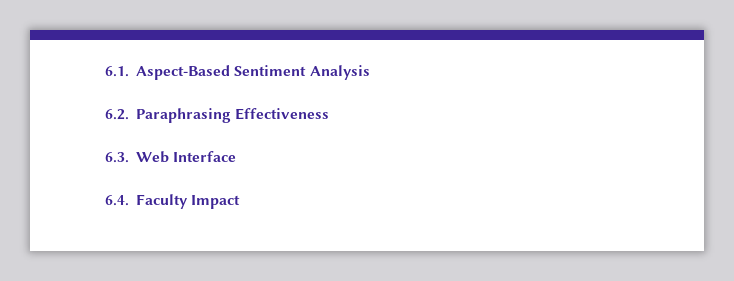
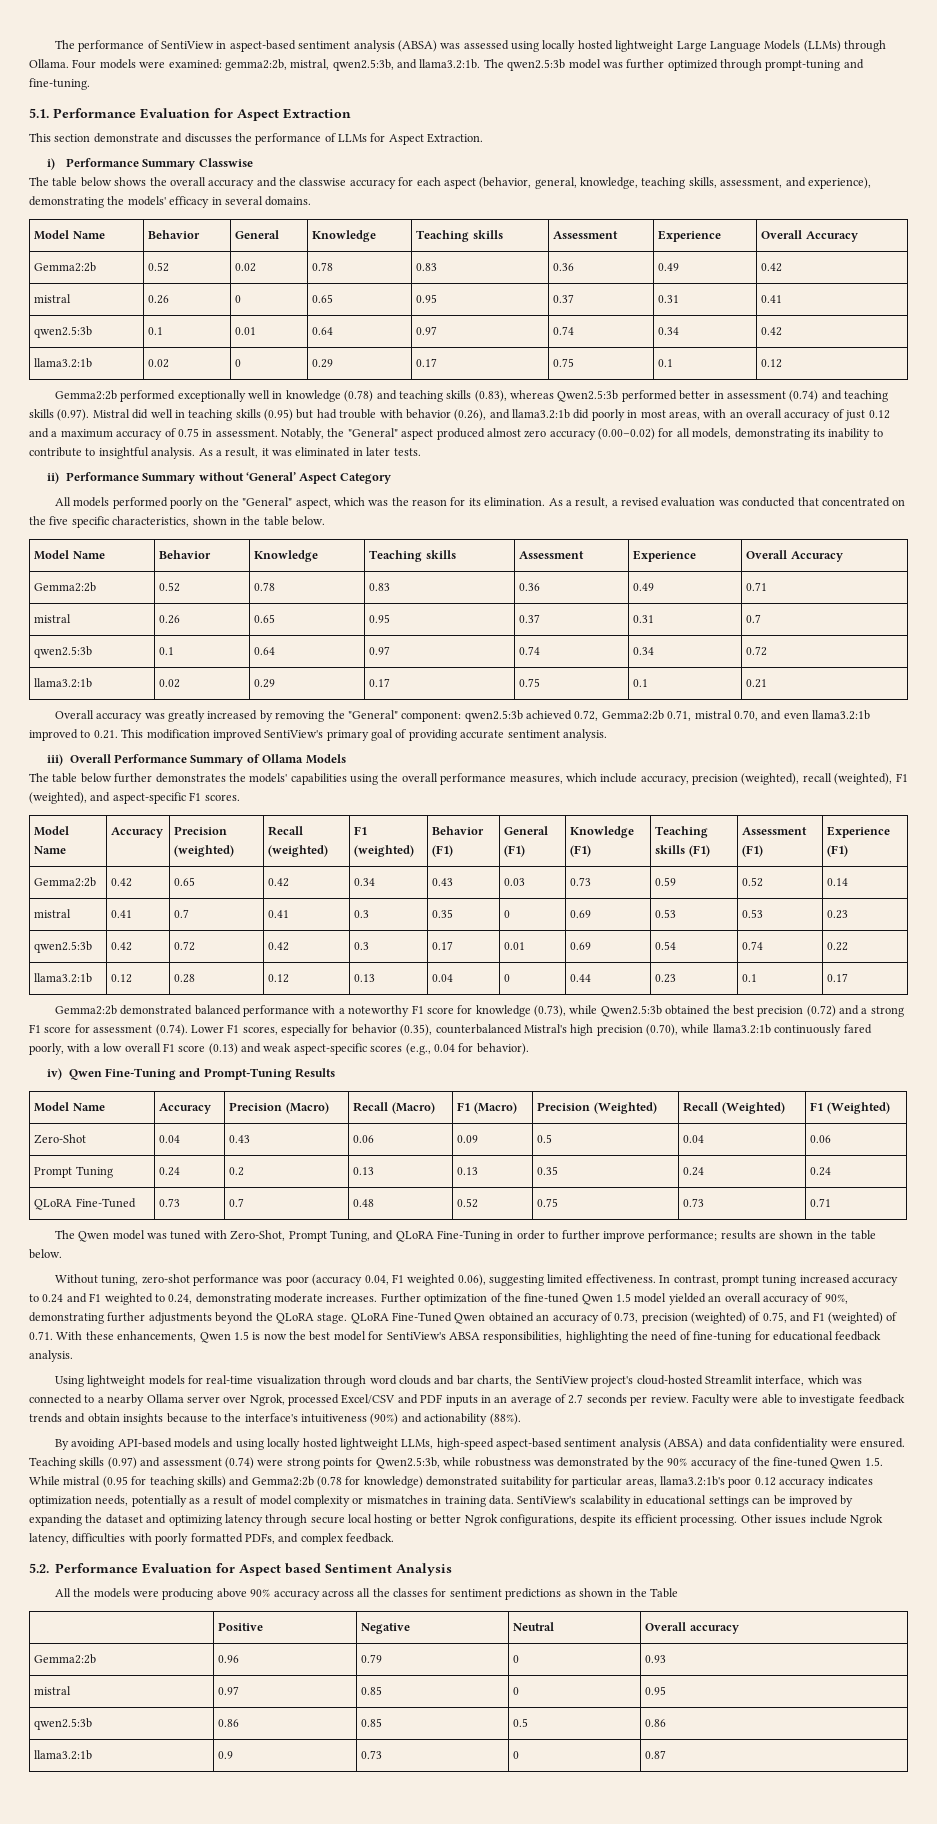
- 6.1. Aspect-Based Sentiment Analysis
- 6.2. Paraphrasing Effectiveness
- 6.3. Web Interface
- 6.4. Faculty Impact
+ The performance of SentiView in aspect-based sentiment analysis (ABSA) was assessed using locally hosted lightweight Large Language Models (LLMs) through Ollama. Four models were examined: gemma2:2b, mistral, qwen2.5:3b, and llama3.2:1b. The qwen2.5:3b model was further optimized through prompt-tuning and fine-tuning.
+ 5.1. Performance Evaluation for Aspect Extraction
+ This section demonstrate and discusses the performance of LLMs for Aspect Extraction.
+ i) Performance Summary Classwise
+ The table below shows the overall accuracy and the classwise accuracy for each aspect (behavior, general, knowledge, teaching skills, assessment, and experience), demonstrating the models' efficacy in several domains.
+ Model Name | Behavior | General | Knowledge | Teaching skills | Assessment | Experience | Overall Accuracy
+ Gemma2:2b | 0.52 | 0.02 | 0.78 | 0.83 | 0.36 | 0.49 | 0.42
+ mistral | 0.26 | 0 | 0.65 | 0.95 | 0.37 | 0.31 | 0.41
+ qwen2.5:3b | 0.1 | 0.01 | 0.64 | 0.97 | 0.74 | 0.34 | 0.42
+ llama3.2:1b | 0.02 | 0 | 0.29 | 0.17 | 0.75 | 0.1 | 0.12
+ Gemma2:2b performed exceptionally well in knowledge (0.78) and teaching skills (0.83), whereas Qwen2.5:3b performed better in assessment (0.74) and teaching skills (0.97). Mistral did well in teaching skills (0.95) but had trouble with behavior (0.26), and llama3.2:1b did poorly in most areas, with an overall accuracy of just 0.12 and a maximum accuracy of 0.75 in assessment. Notably, the "General" aspect produced almost zero accuracy (0.00–0.02) for all models, demonstrating its inability to contribute to insightful analysis. As a result, it was eliminated in later tests.
+ ii) Performance Summary without ‘General’ Aspect Category
+ All models performed poorly on the "General" aspect, which was the reason for its elimination. As a result, a revised evaluation was conducted that concentrated on the five specific characteristics, shown in the table below.
+ Model Name | Behavior | Knowledge | Teaching skills | Assessment | Experience | Overall Accuracy
+ Gemma2:2b | 0.52 | 0.78 | 0.83 | 0.36 | 0.49 | 0.71
+ mistral | 0.26 | 0.65 | 0.95 | 0.37 | 0.31 | 0.7
+ qwen2.5:3b | 0.1 | 0.64 | 0.97 | 0.74 | 0.34 | 0.72
+ llama3.2:1b | 0.02 | 0.29 | 0.17 | 0.75 | 0.1 | 0.21
+ Overall accuracy was greatly increased by removing the "General" component: qwen2.5:3b achieved 0.72, Gemma2:2b 0.71, mistral 0.70, and even llama3.2:1b improved to 0.21. This modification improved SentiView's primary goal of providing accurate sentiment analysis.
+ iii) Overall Performance Summary of Ollama Models
+ The table below further demonstrates the models' capabilities using the overall performance measures, which include accuracy, precision (weighted), recall (weighted), F1 (weighted), and aspect-specific F1 scores.
+ Model Name | Accuracy | Precision (weighted) | Recall (weighted) | F1 (weighted) | Behavior (F1) | General (F1) | Knowledge (F1) | Teaching skills (F1) | Assessment (F1) | Experience (F1)
+ Gemma2:2b | 0.42 | 0.65 | 0.42 | 0.34 | 0.43 | 0.03 | 0.73 | 0.59 | 0.52 | 0.14
+ mistral | 0.41 | 0.7 | 0.41 | 0.3 | 0.35 | 0 | 0.69 | 0.53 | 0.53 | 0.23
+ qwen2.5:3b | 0.42 | 0.72 | 0.42 | 0.3 | 0.17 | 0.01 | 0.69 | 0.54 | 0.74 | 0.22
+ llama3.2:1b | 0.12 | 0.28 | 0.12 | 0.13 | 0.04 | 0 | 0.44 | 0.23 | 0.1 | 0.17
+ Gemma2:2b demonstrated balanced performance with a noteworthy F1 score for knowledge (0.73), while Qwen2.5:3b obtained the best precision (0.72) and a strong F1 score for assessment (0.74). Lower F1 scores, especially for behavior (0.35), counterbalanced Mistral's high precision (0.70), while llama3.2:1b continuously fared poorly, with a low overall F1 score (0.13) and weak aspect-specific scores (e.g., 0.04 for behavior).
+ iv) Qwen Fine-Tuning and Prompt-Tuning Results
+ Model Name | Accuracy | Precision (Macro) | Recall (Macro) | F1 (Macro) | Precision (Weighted) | Recall (Weighted) | F1 (Weighted)
+ Zero-Shot | 0.04 | 0.43 | 0.06 | 0.09 | 0.5 | 0.04 | 0.06
+ Prompt Tuning | 0.24 | 0.2 | 0.13 | 0.13 | 0.35 | 0.24 | 0.24
+ QLoRA Fine-Tuned | 0.73 | 0.7 | 0.48 | 0.52 | 0.75 | 0.73 | 0.71
+ The Qwen model was tuned with Zero-Shot, Prompt Tuning, and QLoRA Fine-Tuning in order to further improve performance; results are shown in the table below.
+ Without tuning, zero-shot performance was poor (accuracy 0.04, F1 weighted 0.06), suggesting limited effectiveness. In contrast, prompt tuning increased accuracy to 0.24 and F1 weighted to 0.24, demonstrating moderate increases. Further optimization of the fine-tuned Qwen 1.5 model yielded an overall accuracy of 90%, demonstrating further adjustments beyond the QLoRA stage. QLoRA Fine-Tuned Qwen obtained an accuracy of 0.73, precision (weighted) of 0.75, and F1 (weighted) of 0.71. With these enhancements, Qwen 1.5 is now the best model for SentiView's ABSA responsibilities, highlighting the need of fine-tuning for educational feedback analysis.
+ Using lightweight models for real-time visualization through word clouds and bar charts, the SentiView project's cloud-hosted Streamlit interface, which was connected to a nearby Ollama server over Ngrok, processed Excel/CSV and PDF inputs in an average of 2.7 seconds per review. Faculty were able to investigate feedback trends and obtain insights because to the interface's intuitiveness (90%) and actionability (88%).
+ By avoiding API-based models and using locally hosted lightweight LLMs, high-speed aspect-based sentiment analysis (ABSA) and data confidentiality were ensured. Teaching skills (0.97) and assessment (0.74) were strong points for Qwen2.5:3b, while robustness was demonstrated by the 90% accuracy of the fine-tuned Qwen 1.5. While mistral (0.95 for teaching skills) and Gemma2:2b (0.78 for knowledge) demonstrated suitability for particular areas, llama3.2:1b's poor 0.12 accuracy indicates optimization needs, potentially as a result of model complexity or mismatches in training data. SentiView's scalability in educational settings can be improved by expanding the dataset and optimizing latency through secure local hosting or better Ngrok configurations, despite its efficient processing. Other issues include Ngrok latency, difficulties with poorly formatted PDFs, and complex feedback.
+ 5.2. Performance Evaluation for Aspect based Sentiment Analysis
+ All the models were producing above 90% accuracy across all the classes for sentiment predictions as shown in the Table
+ | Positive | Negative | Neutral | Overall accuracy
+ Gemma2:2b | 0.96 | 0.79 | 0 | 0.93
+ mistral | 0.97 | 0.85 | 0 | 0.95
+ qwen2.5:3b | 0.86 | 0.85 | 0.5 | 0.86
+ llama3.2:1b | 0.9 | 0.73 | 0 | 0.87

